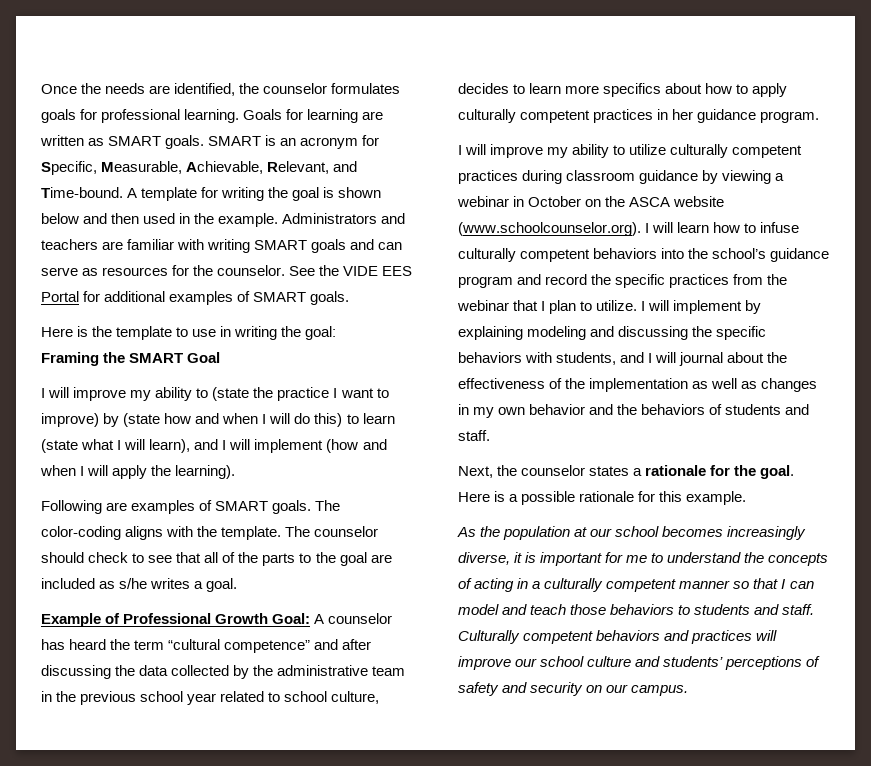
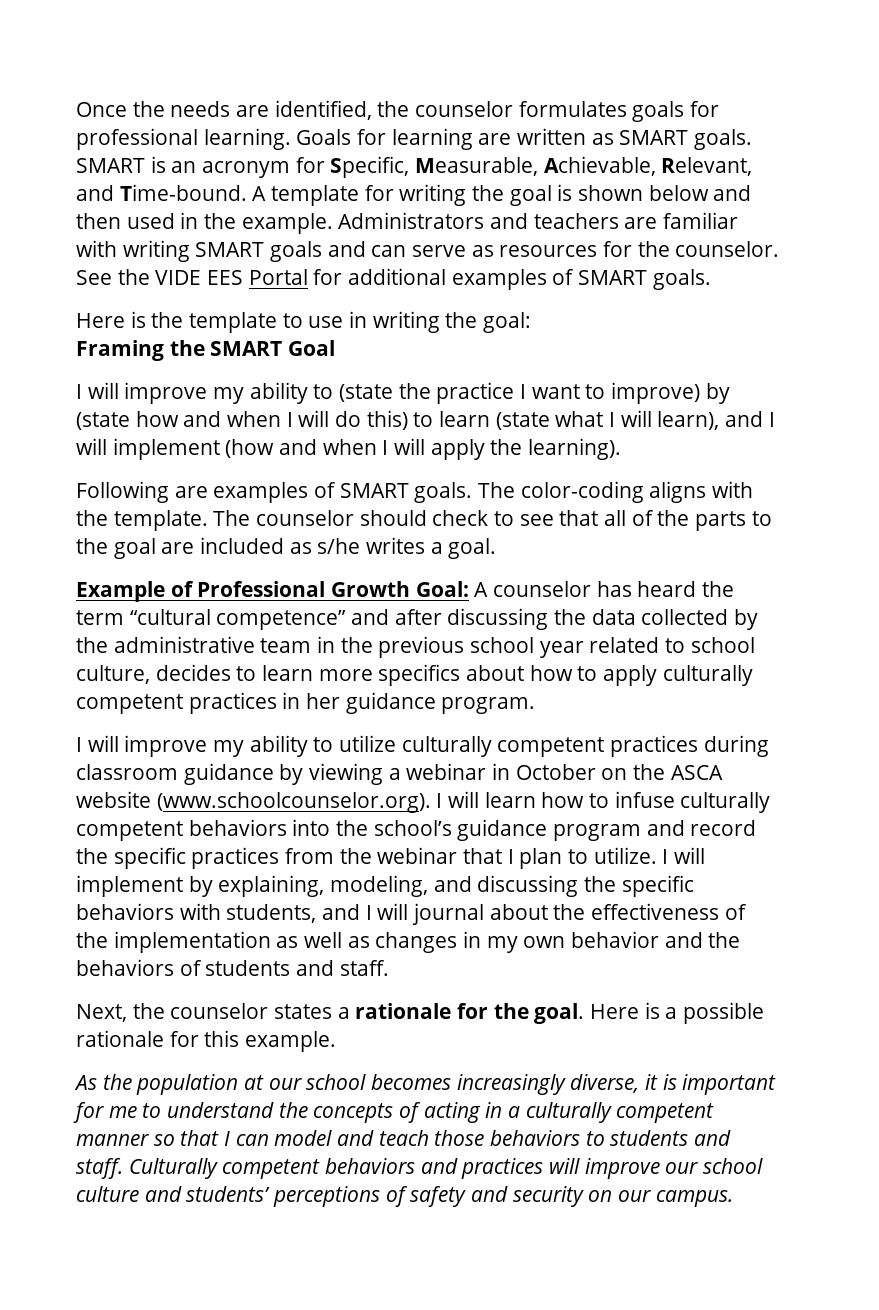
- I will implement by explaining modeling and discussing the specific behaviors with students, and I will journal about the effectiveness of the implementation as well as changes in my own behavior and the behaviors of students and staff.
+ I will implement by explaining, modeling, and discussing the specific behaviors with students, and I will journal about the effectiveness of the implementation as well as changes in my own behavior and the behaviors of students and staff.

